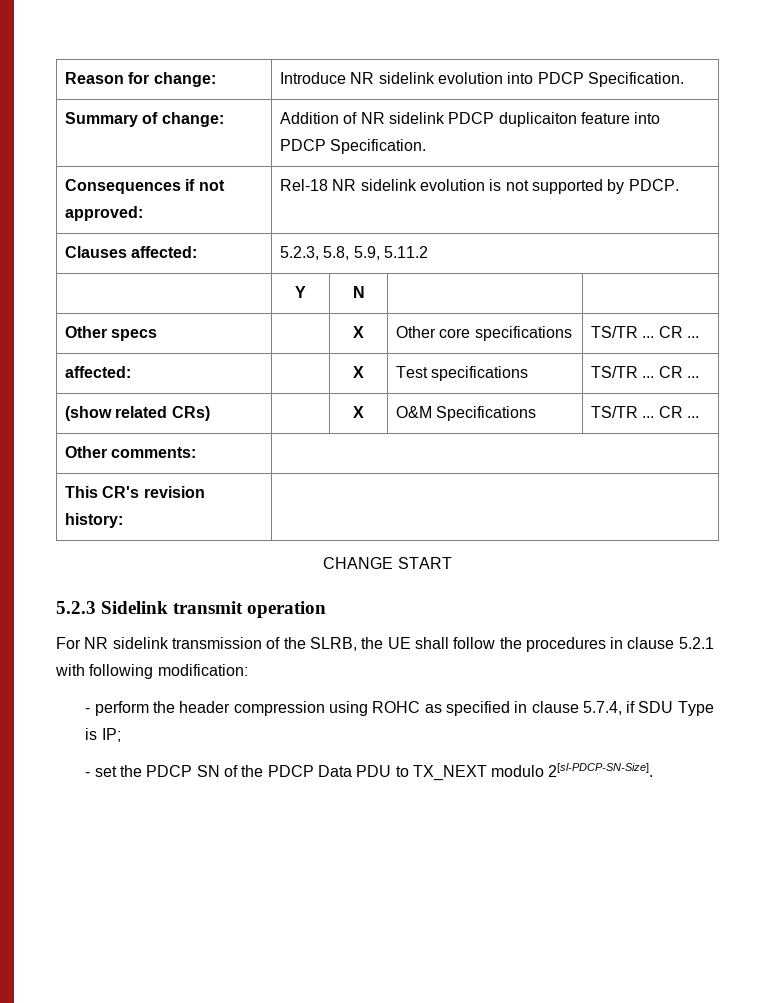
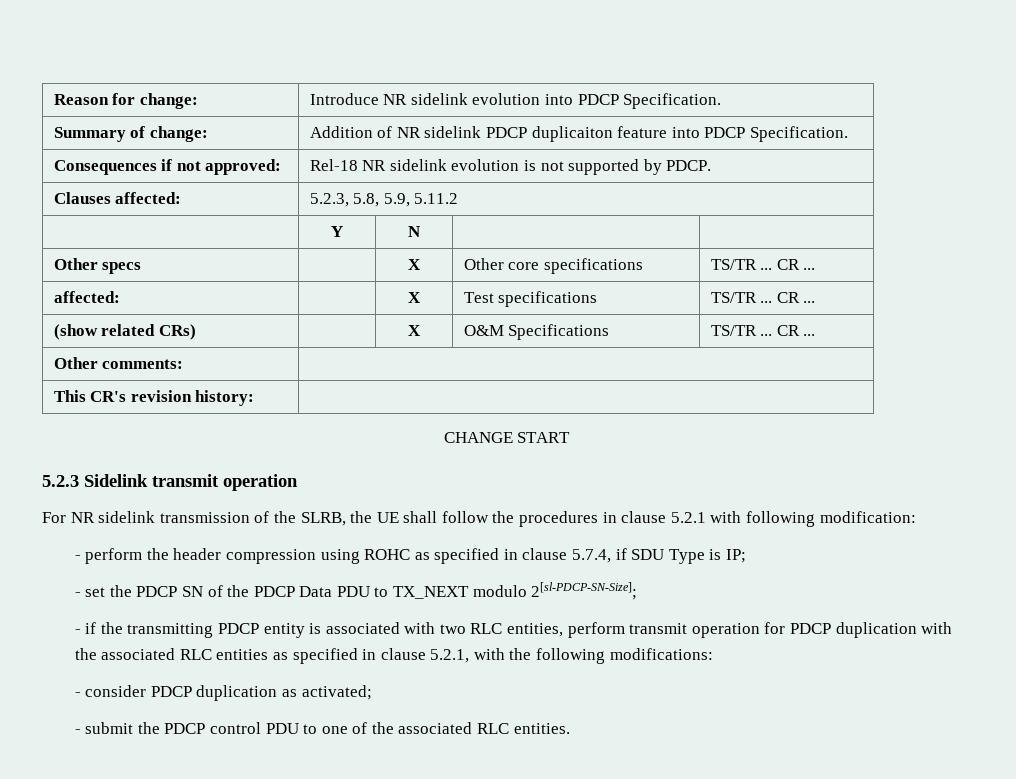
- - set the PDCP SN of the PDCP Data PDU to TX_NEXT modulo 2[sl-PDCP-SN-Size].
+ - set the PDCP SN of the PDCP Data PDU to TX_NEXT modulo 2[sl-PDCP-SN-Size];
+ - if the transmitting PDCP entity is associated with two RLC entities, perform transmit operation for PDCP duplication with the associated RLC entities as specified in clause 5.2.1, with the following modifications:
+ - consider PDCP duplication as activated;
+ - submit the PDCP control PDU to one of the associated RLC entities.

